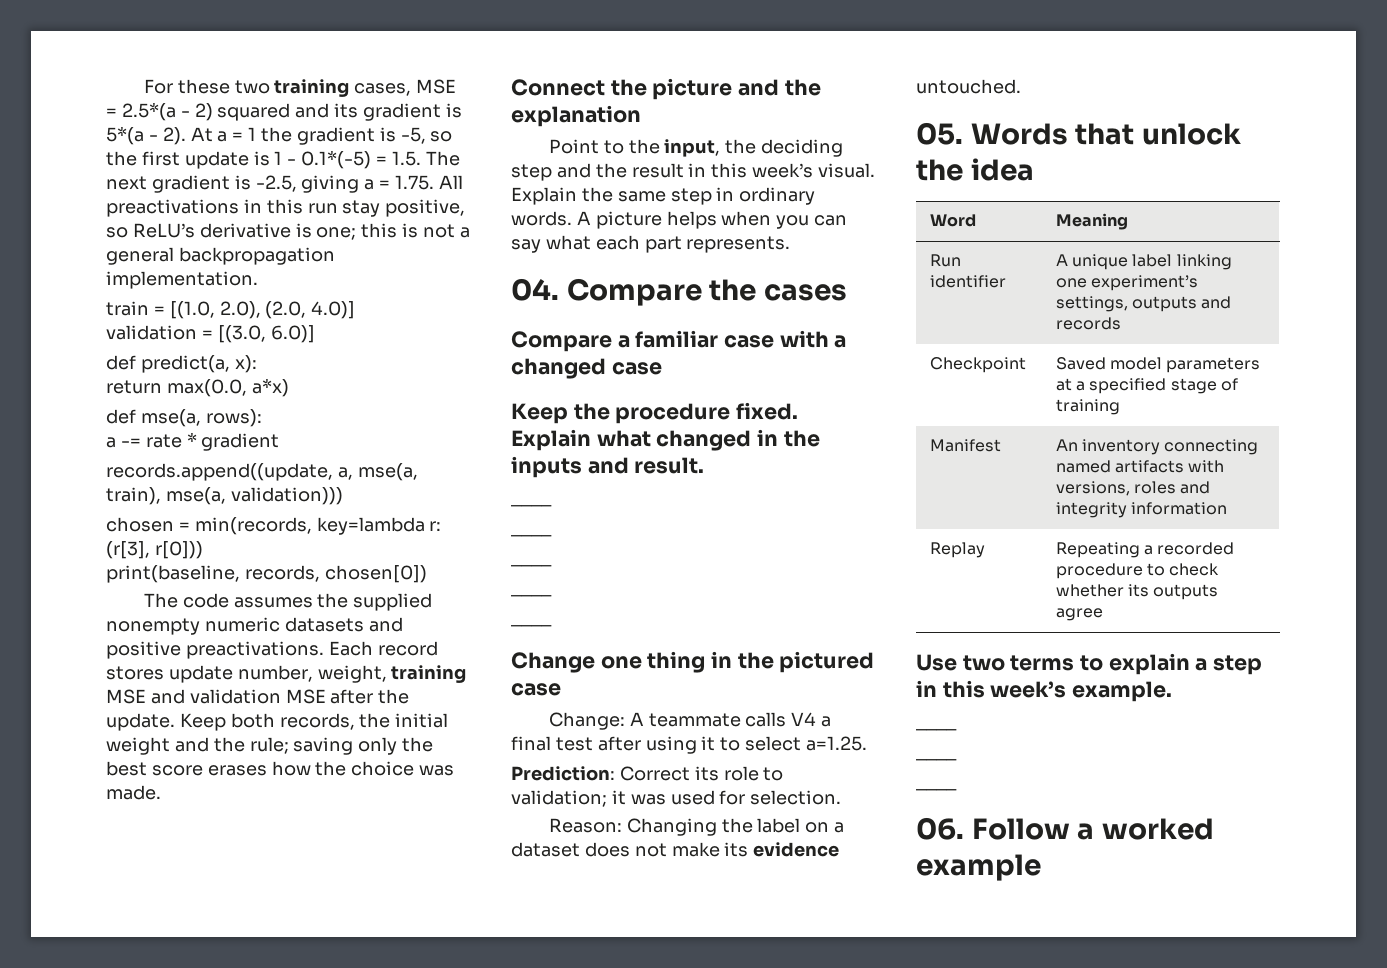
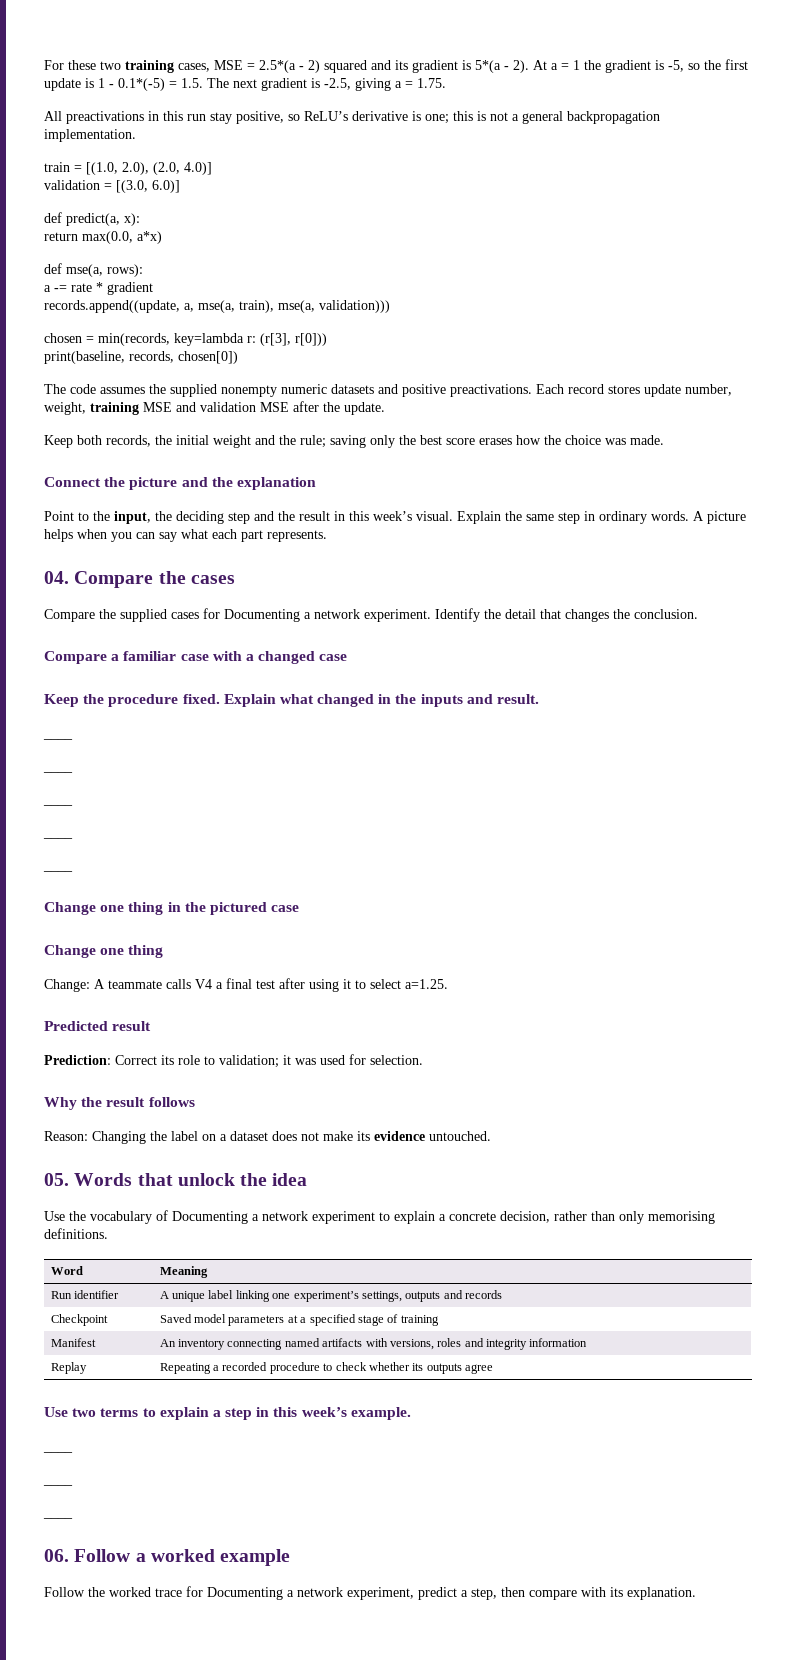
- At a = 1 the gradient is -5, so the first update is 1 - 0.1*(-5) = 1.5. The next gradient is -2.5, giving a = 1.75. All preactivations in this run stay positive, so ReLU’s derivative is one; this is not a general backpropagation implementation.
+ At a = 1 the gradient is -5, so the first update is 1 - 0.1*(-5) = 1.5. The next gradient is -2.5, giving a = 1.75.
+ All preactivations in this run stay positive, so ReLU’s derivative is one; this is not a general backpropagation implementation.
- Each record stores update number, weight, training MSE and validation MSE after the update. Keep both records, the initial weight and the rule; saving only the best score erases how the choice was made.
+ Each record stores update number, weight, training MSE and validation MSE after the update.
+ Keep both records, the initial weight and the rule; saving only the best score erases how the choice was made.
+ Compare the supplied cases for Documenting a network experiment. Identify the detail that changes the conclusion.
  Change one thing in the pictured case
+ Change one thing
+ Predicted result
+ Why the result follows
+ Use the vocabulary of Documenting a network experiment to explain a concrete decision, rather than only memorising definitions.
+ Follow the worked trace for Documenting a network experiment, predict a step, then compare with its explanation.

